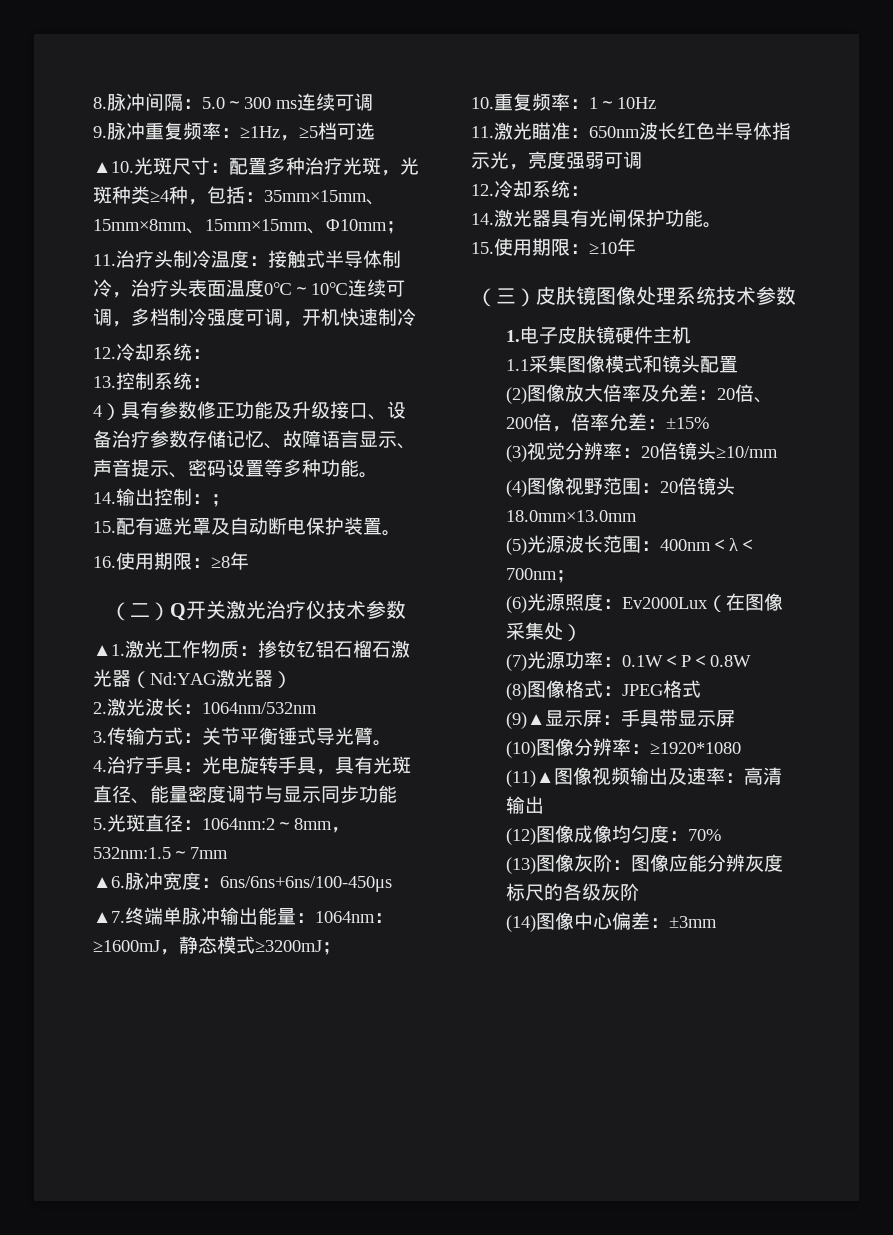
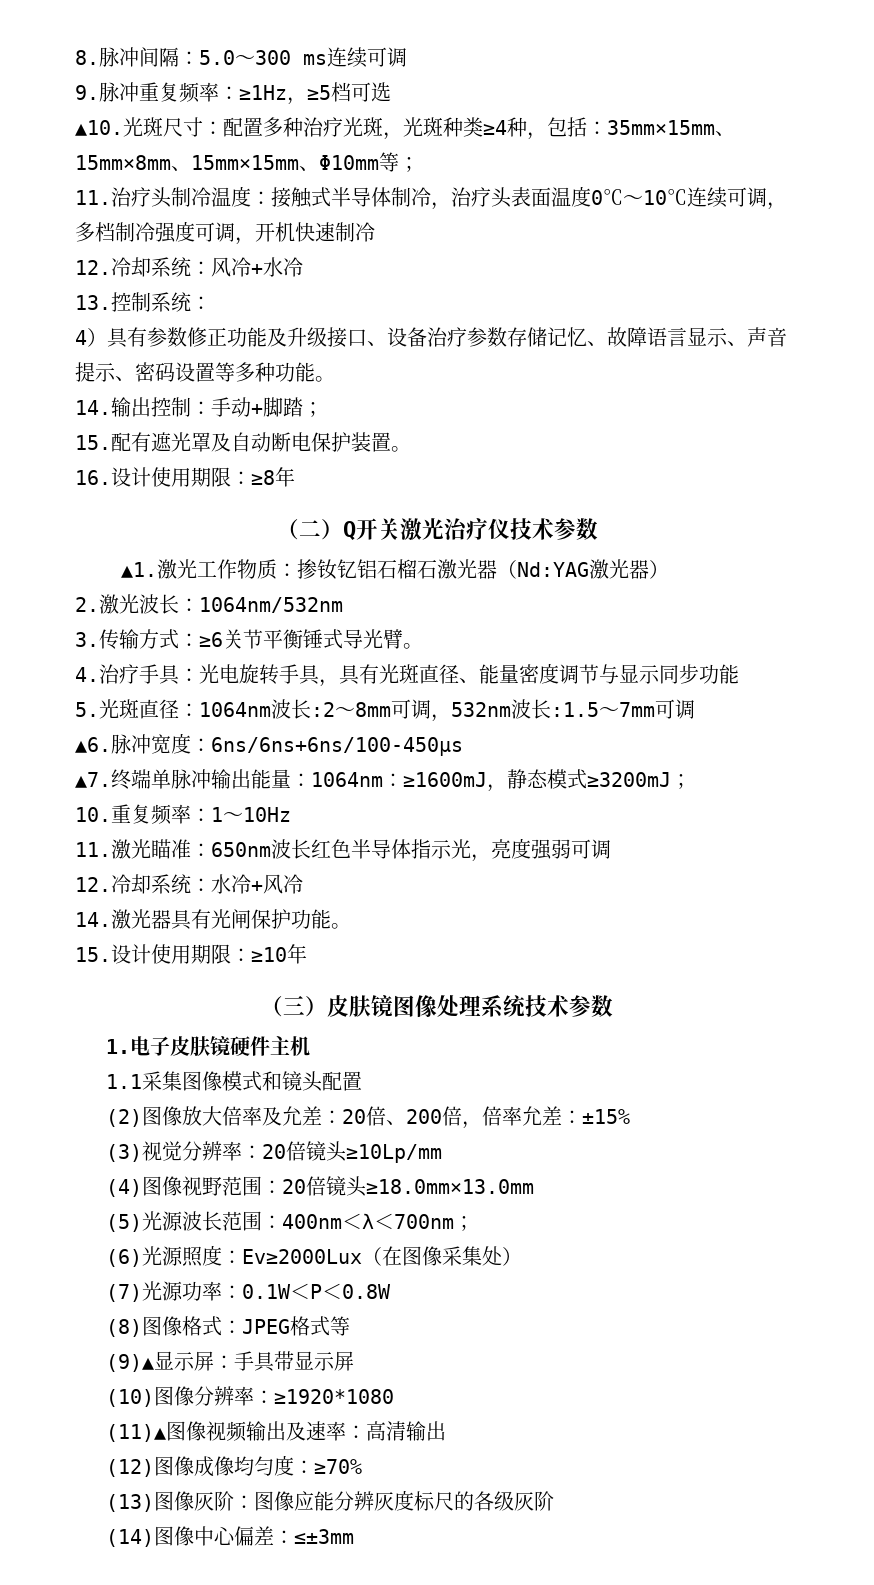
- 光斑尺寸：配置多种治疗光斑，光斑种类≥4种，包括：35mm×15mm、15mm×8mm、15mm×15mm、Φ10mm；
+ 光斑尺寸：配置多种治疗光斑，光斑种类≥4种，包括：35mm×15mm、15mm×8mm、15mm×15mm、Φ10mm等；
  11.治疗头制冷温度：接触式半导体制冷，治疗头表面温度0℃～10℃连续可调，多档制冷强度可调，开机快速制冷
- 12.冷却系统：
+ 12.冷却系统：风冷+水冷
- 14.输出控制：；
+ 14.输出控制：手动+脚踏；
- 16.使用期限：≥8年
+ 16.设计使用期限：≥8年
- 3.传输方式：关节平衡锤式导光臂。
+ 3.传输方式：≥6关节平衡锤式导光臂。
- 5.光斑直径：1064nm:2～8mm，532nm:1.5～7mm
+ 5.光斑直径：1064nm波长:2～8mm可调，532nm波长:1.5～7mm可调
  11.激光瞄准：650nm波长红色半导体指示光，亮度强弱可调
- 12.冷却系统：
+ 12.冷却系统：水冷+风冷
- 15.使用期限：≥10年
+ 15.设计使用期限：≥10年
- (3)视觉分辨率：20倍镜头≥10/mm
+ (3)视觉分辨率：20倍镜头≥10Lp/mm
- (4)图像视野范围：20倍镜头18.0mm×13.0mm
+ (4)图像视野范围：20倍镜头≥18.0mm×13.0mm
- (6)光源照度：Ev2000Lux（在图像采集处）
+ (6)光源照度：Ev≥2000Lux（在图像采集处）
- (8)图像格式：JPEG格式
+ (8)图像格式：JPEG格式等
- (12)图像成像均匀度：70%
+ (12)图像成像均匀度：≥70%
- (14)图像中心偏差：±3mm
+ (14)图像中心偏差：≤±3mm

